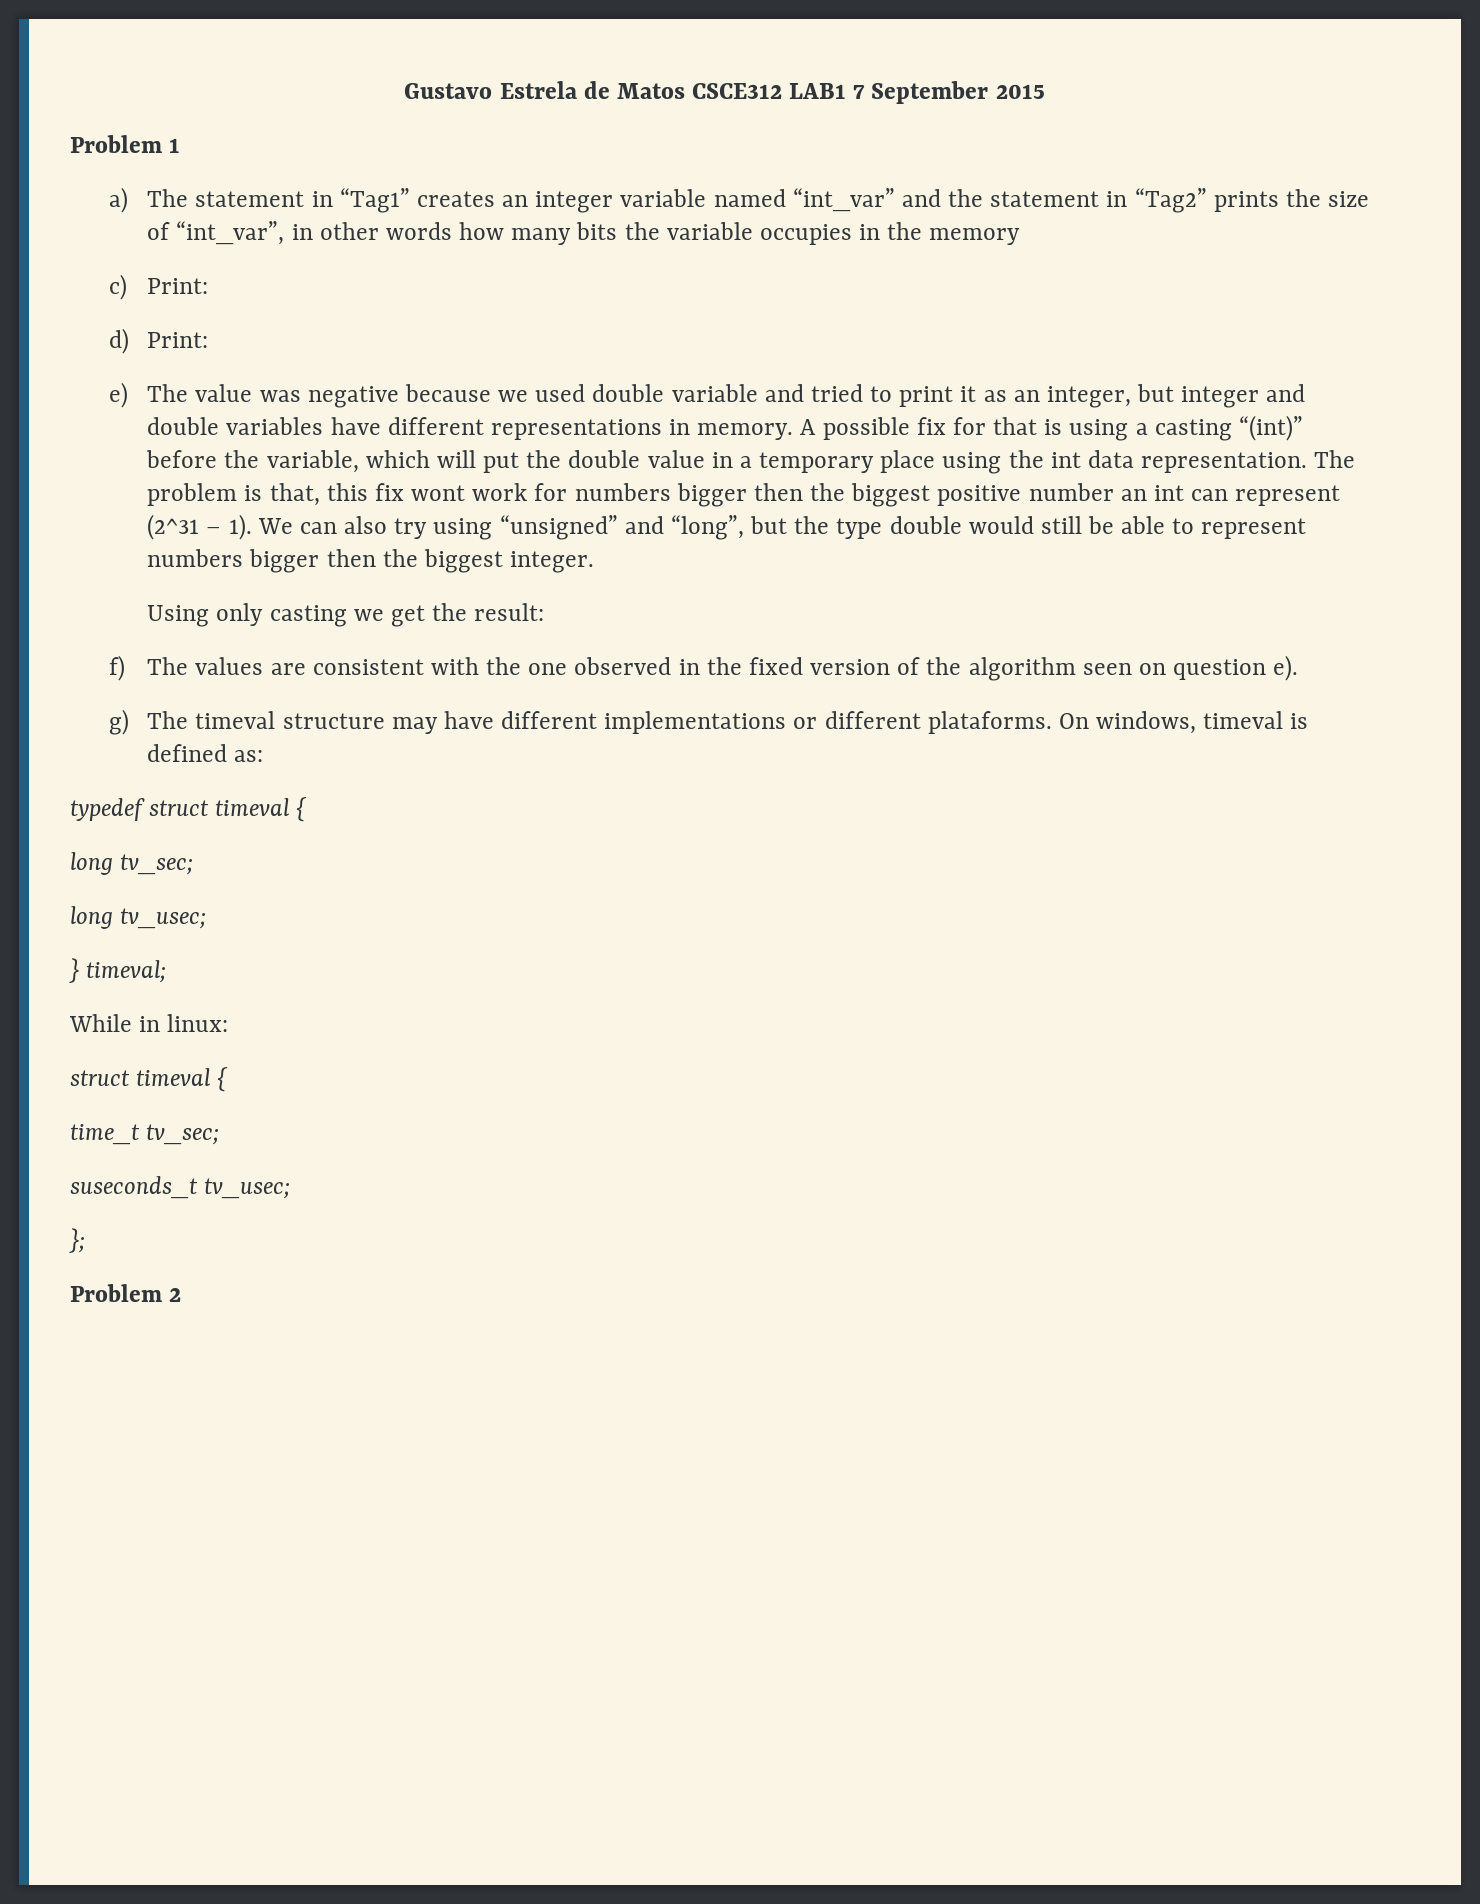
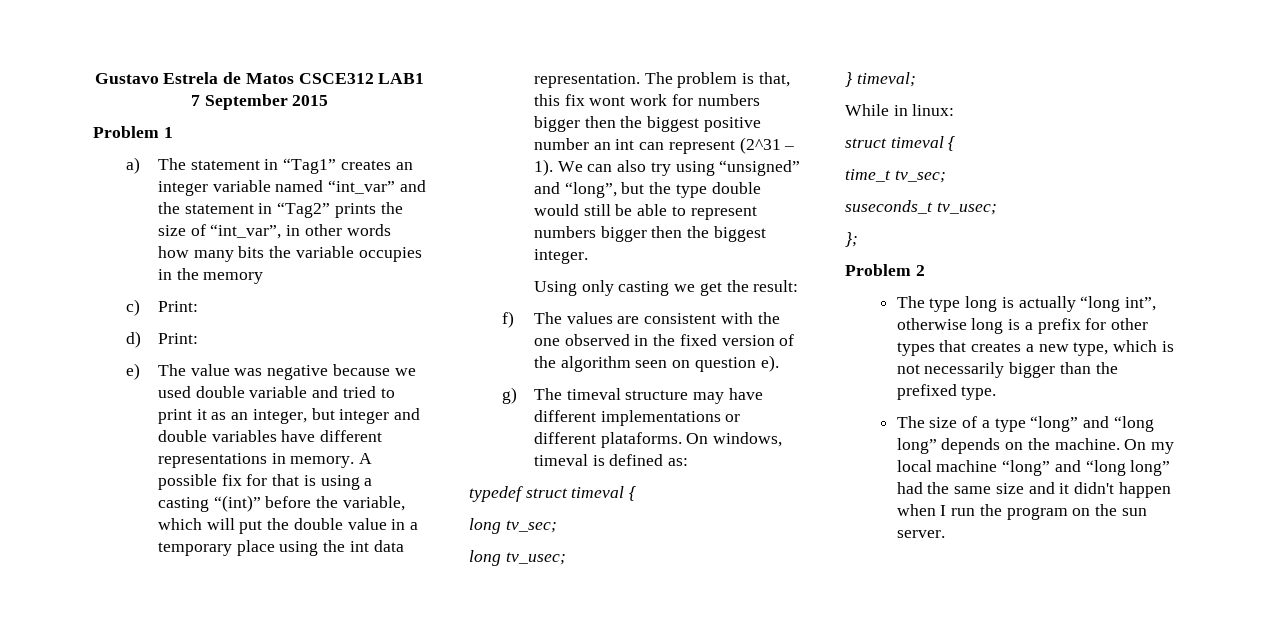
+ The type long is actually “long int”, otherwise long is a prefix for other types that creates a new type, which is not necessarily bigger than the prefixed type.
+ The size of a type “long” and “long long” depends on the machine. On my local machine “long” and “long long” had the same size and it didn't happen when I run the program on the sun server.

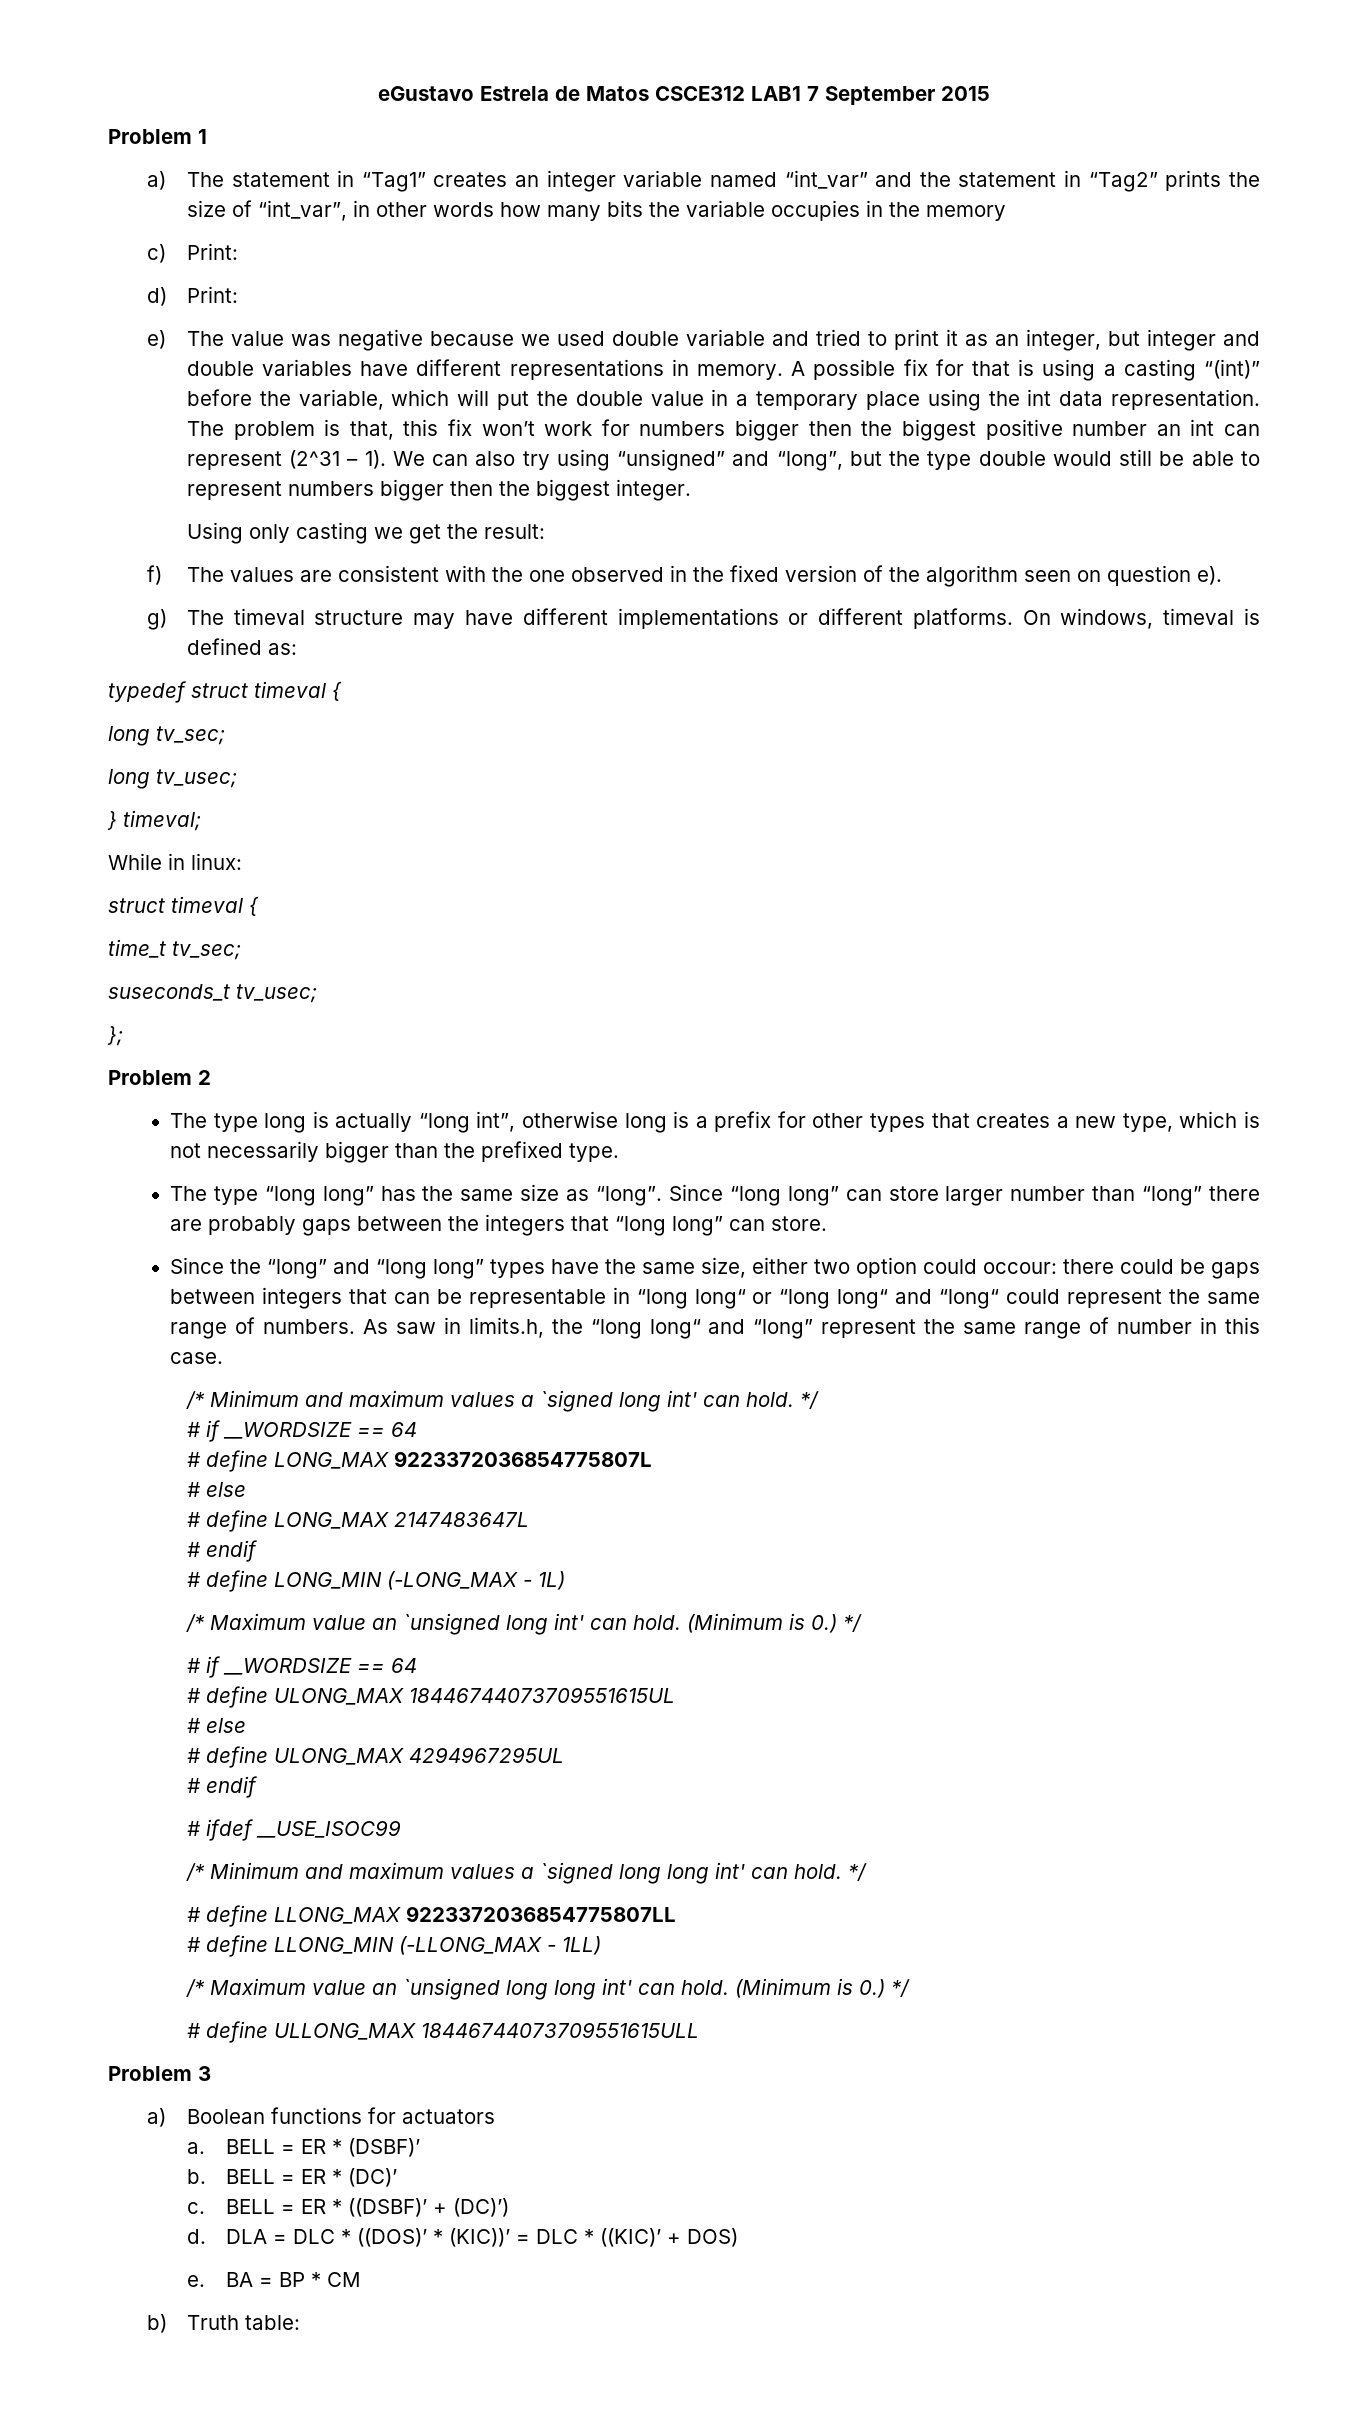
- Gustavo Estrela de Matos CSCE312 LAB1 7 September 2015
+ eGustavo Estrela de Matos CSCE312 LAB1 7 September 2015
- The problem is that, this fix wont work for numbers bigger then the biggest positive number an int can represent (2^31 – 1).
+ The problem is that, this fix won’t work for numbers bigger then the biggest positive number an int can represent (2^31 – 1).
- g) The timeval structure may have different implementations or different plataforms.
+ g) The timeval structure may have different implementations or different platforms.
- The size of a type “long” and “long long” depends on the machine. On my local machine “long” and “long long” had the same size and it didn't happen when I run the program on the sun server.
+ The type “long long” has the same size as “long”. Since “long long” can store larger number than “long” there are probably gaps between the integers that “long long” can store.
+ Since the “long” and “long long” types have the same size, either two option could occour: there could be gaps between integers that can be representable in “long long“ or “long long“ and “long“ could represent the same range of numbers. As saw in limits.h, the “long long“ and “long” represent the same range of number in this case.
+ /* Minimum and maximum values a `signed long int' can hold. */
+ # if __WORDSIZE == 64
+ # define LONG_MAX 9223372036854775807L
+ # else
+ # define LONG_MAX 2147483647L
+ # endif
+ # define LONG_MIN (-LONG_MAX - 1L)
+ /* Maximum value an `unsigned long int' can hold. (Minimum is 0.) */
+ # if __WORDSIZE == 64
+ # define ULONG_MAX 18446744073709551615UL
+ # else
+ # define ULONG_MAX 4294967295UL
+ # endif
+ # ifdef __USE_ISOC99
+ /* Minimum and maximum values a `signed long long int' can hold. */
+ # define LLONG_MAX 9223372036854775807LL
+ # define LLONG_MIN (-LLONG_MAX - 1LL)
+ /* Maximum value an `unsigned long long int' can hold. (Minimum is 0.) */
+ # define ULLONG_MAX 18446744073709551615ULL
+ Problem 3
+ a) Boolean functions for actuators
+ a. BELL = ER * (DSBF)’
+ b. BELL = ER * (DC)’
+ c. BELL = ER * ((DSBF)’ + (DC)’)
+ d. DLA = DLC * ((DOS)’ * (KIC))’ = DLC * ((KIC)’ + DOS)
+ e. BA = BP * CM
+ b) Truth table:

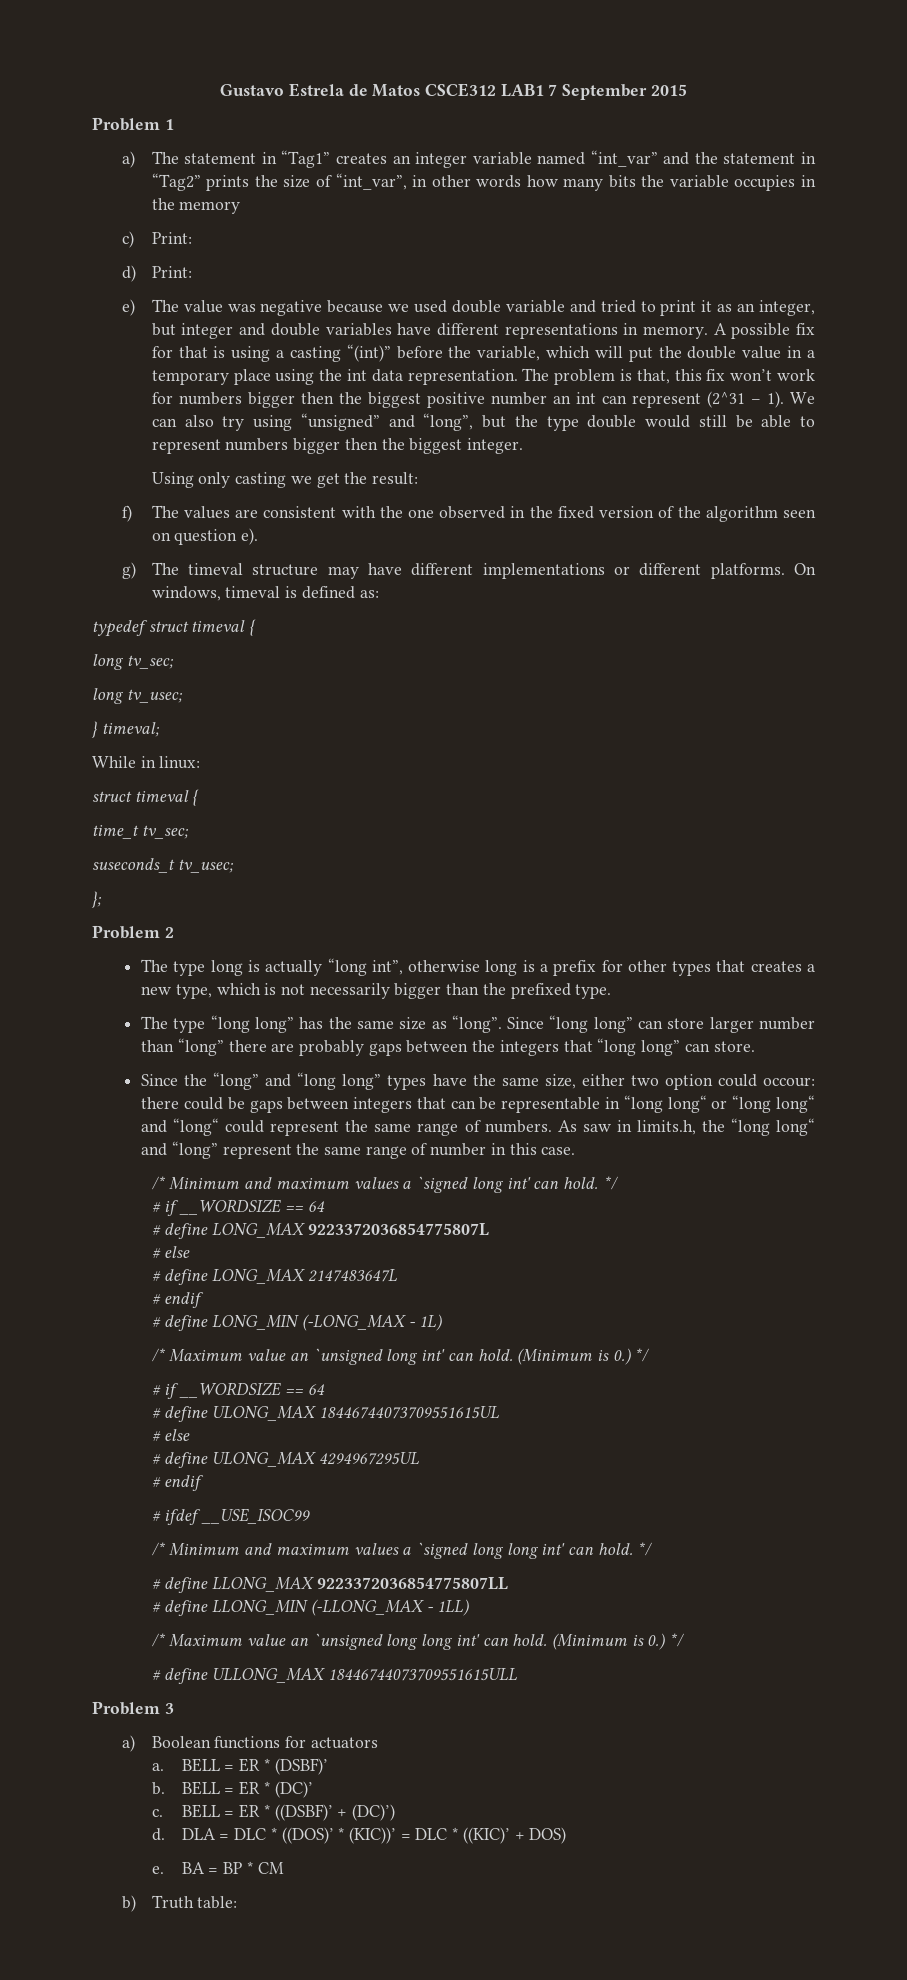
- eGustavo Estrela de Matos CSCE312 LAB1 7 September 2015
+ Gustavo Estrela de Matos CSCE312 LAB1 7 September 2015

